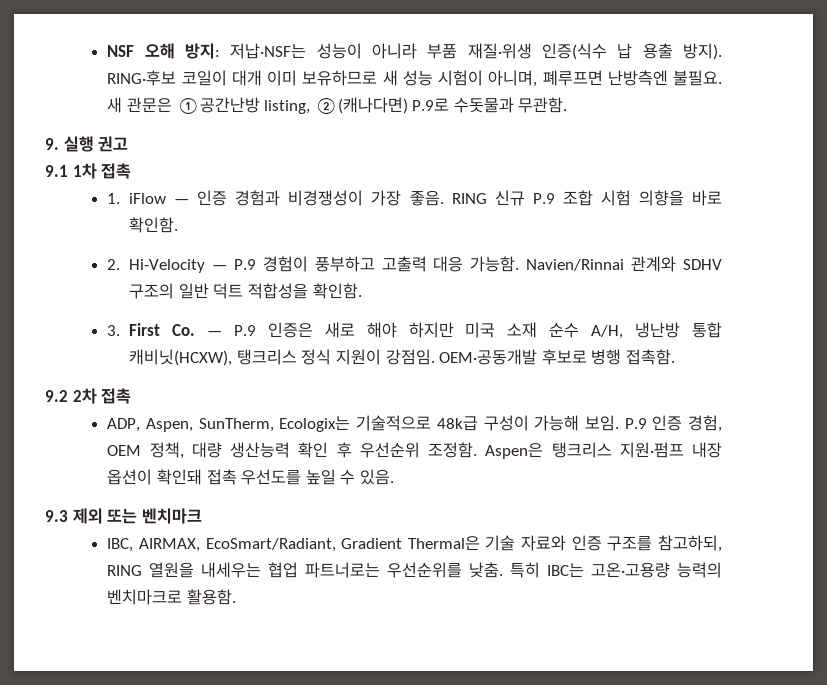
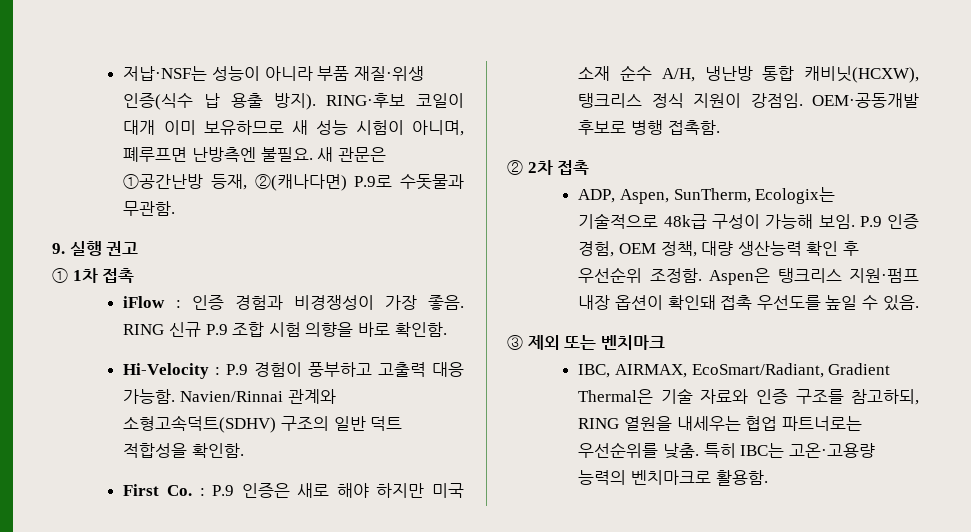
- NSF 오해 방지: 저납·NSF는 성능이 아니라 부품 재질·위생 인증(식수 납 용출 방지).
+ 저납·NSF는 성능이 아니라 부품 재질·위생 인증(식수 납 용출 방지).
- 새 관문은 ①공간난방 listing, ②(캐나다면) P.9로 수돗물과 무관함.
+ 새 관문은 ①공간난방 등재, ②(캐나다면) P.9로 수돗물과 무관함.
- 9.1 1차 접촉
+ ① 1차 접촉
- 1. iFlow — 인증 경험과 비경쟁성이 가장 좋음.
+ iFlow : 인증 경험과 비경쟁성이 가장 좋음.
- 2. Hi-Velocity — P.9 경험이 풍부하고 고출력 대응 가능함.
+ Hi-Velocity : P.9 경험이 풍부하고 고출력 대응 가능함.
- Navien/Rinnai 관계와 SDHV 구조의 일반 덕트 적합성을 확인함.
+ Navien/Rinnai 관계와 소형고속덕트(SDHV) 구조의 일반 덕트 적합성을 확인함.
- 3. First Co. — P.9 인증은 새로 해야 하지만 미국 소재 순수 A/H, 냉난방 통합 캐비닛(HCXW), 탱크리스 정식 지원이 강점임.
+ First Co. : P.9 인증은 새로 해야 하지만 미국 소재 순수 A/H, 냉난방 통합 캐비닛(HCXW), 탱크리스 정식 지원이 강점임.
- 9.2 2차 접촉
+ ② 2차 접촉
- 9.3 제외 또는 벤치마크
+ ③ 제외 또는 벤치마크

